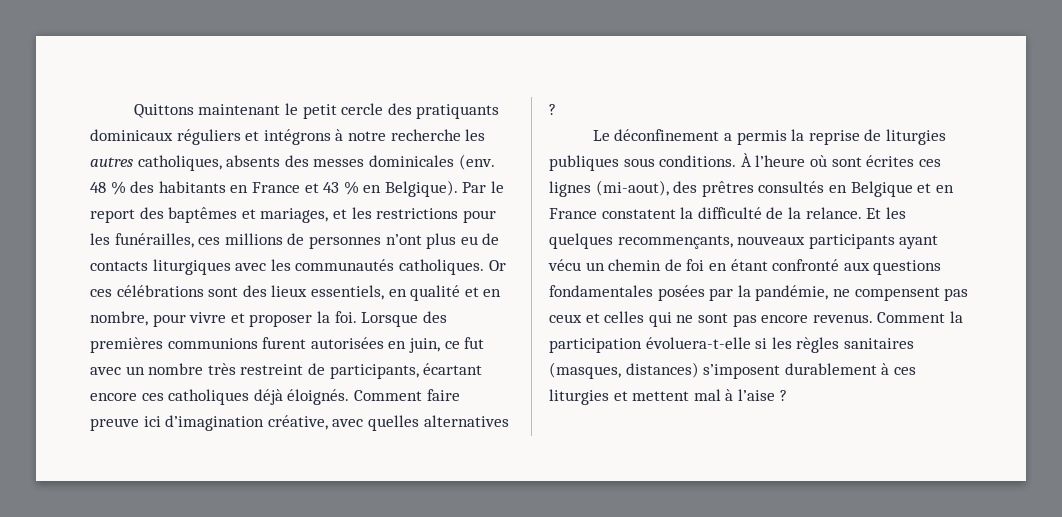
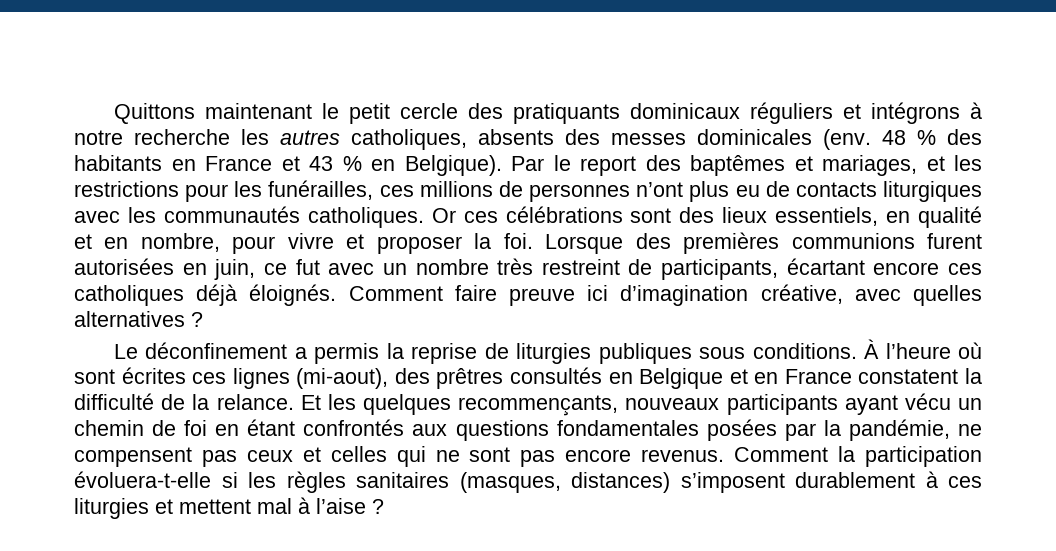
- Et les quelques recommençants, nouveaux participants ayant vécu un chemin de foi en étant confronté aux questions fondamentales posées par la pandémie, ne compensent pas ceux et celles qui ne sont pas encore revenus.
+ Et les quelques recommençants, nouveaux participants ayant vécu un chemin de foi en étant confrontés aux questions fondamentales posées par la pandémie, ne compensent pas ceux et celles qui ne sont pas encore revenus.

